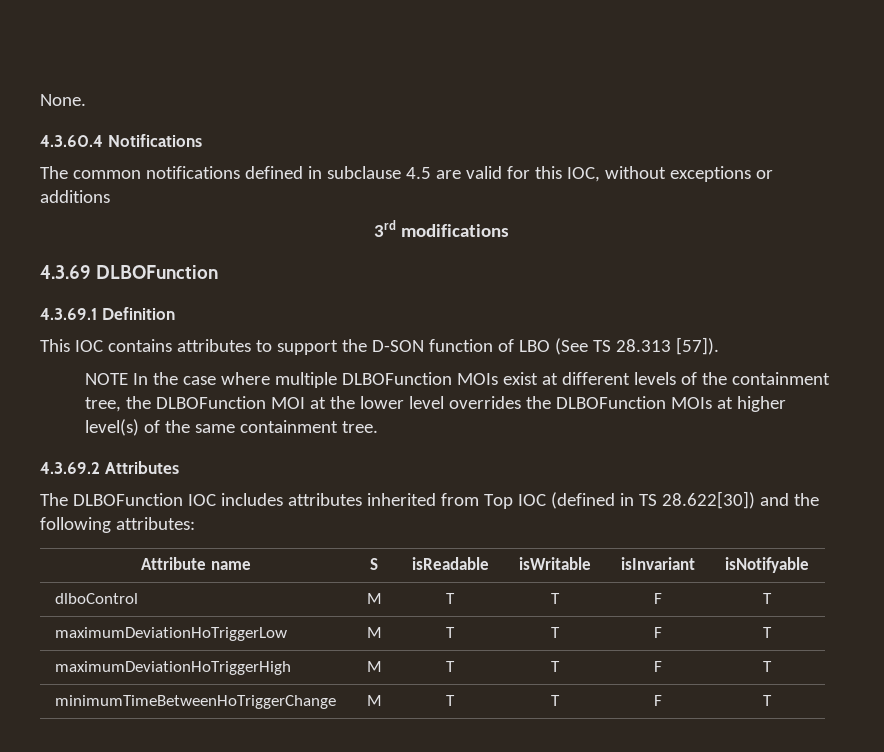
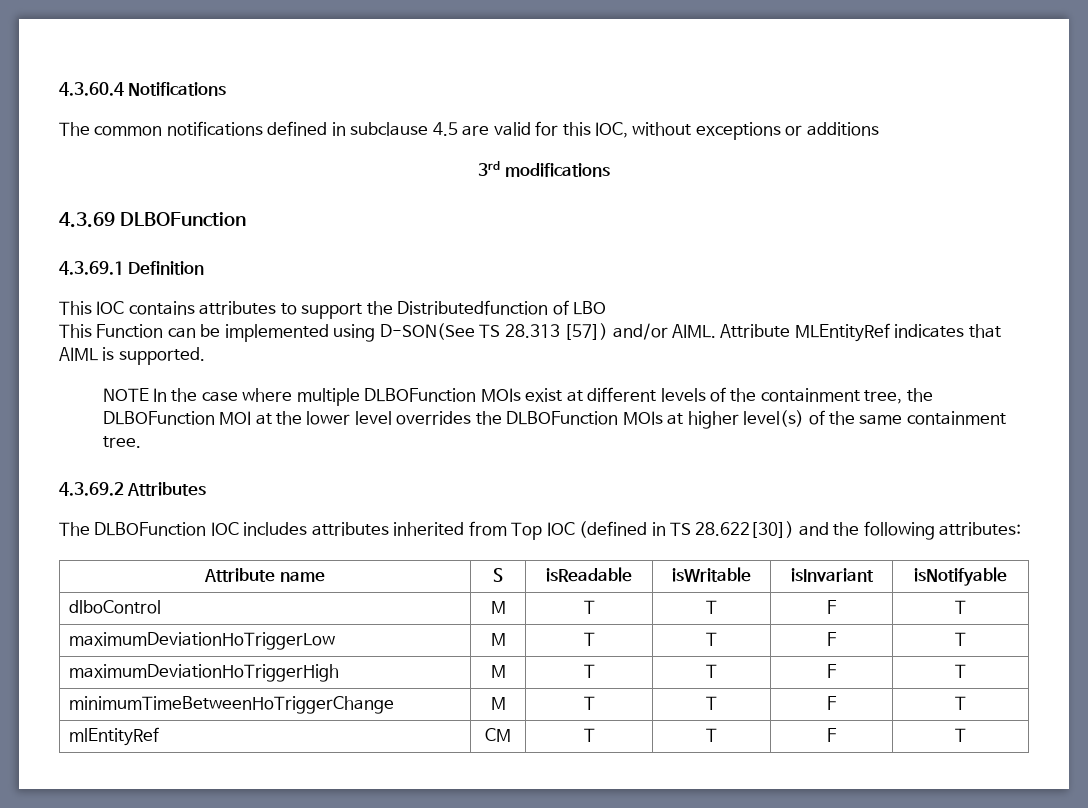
- None.
- This IOC contains attributes to support the D-SON function of LBO (See TS 28.313 [57]).
+ This IOC contains attributes to support the Distributedfunction of LBO
+ This Function can be implemented using D-SON(See TS 28.313 [57]) and/or AIML. Attribute MLEntityRef indicates that AIML is supported.
+ mlEntityRef | CM | T | T | F | T

